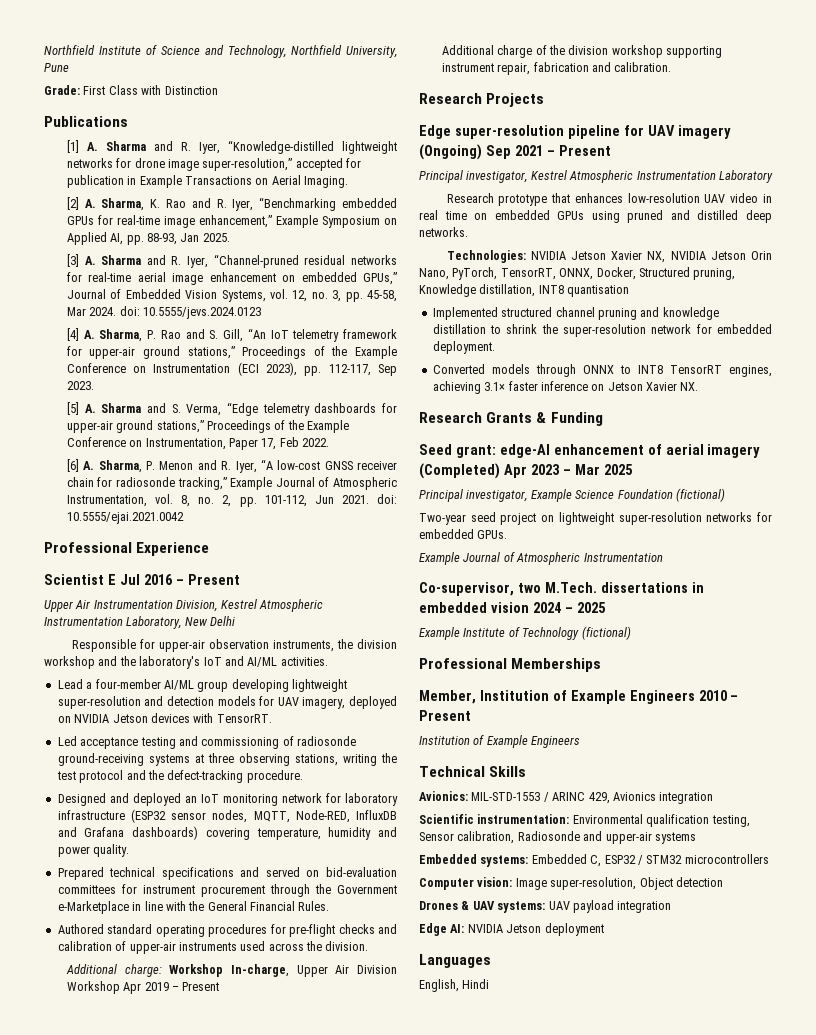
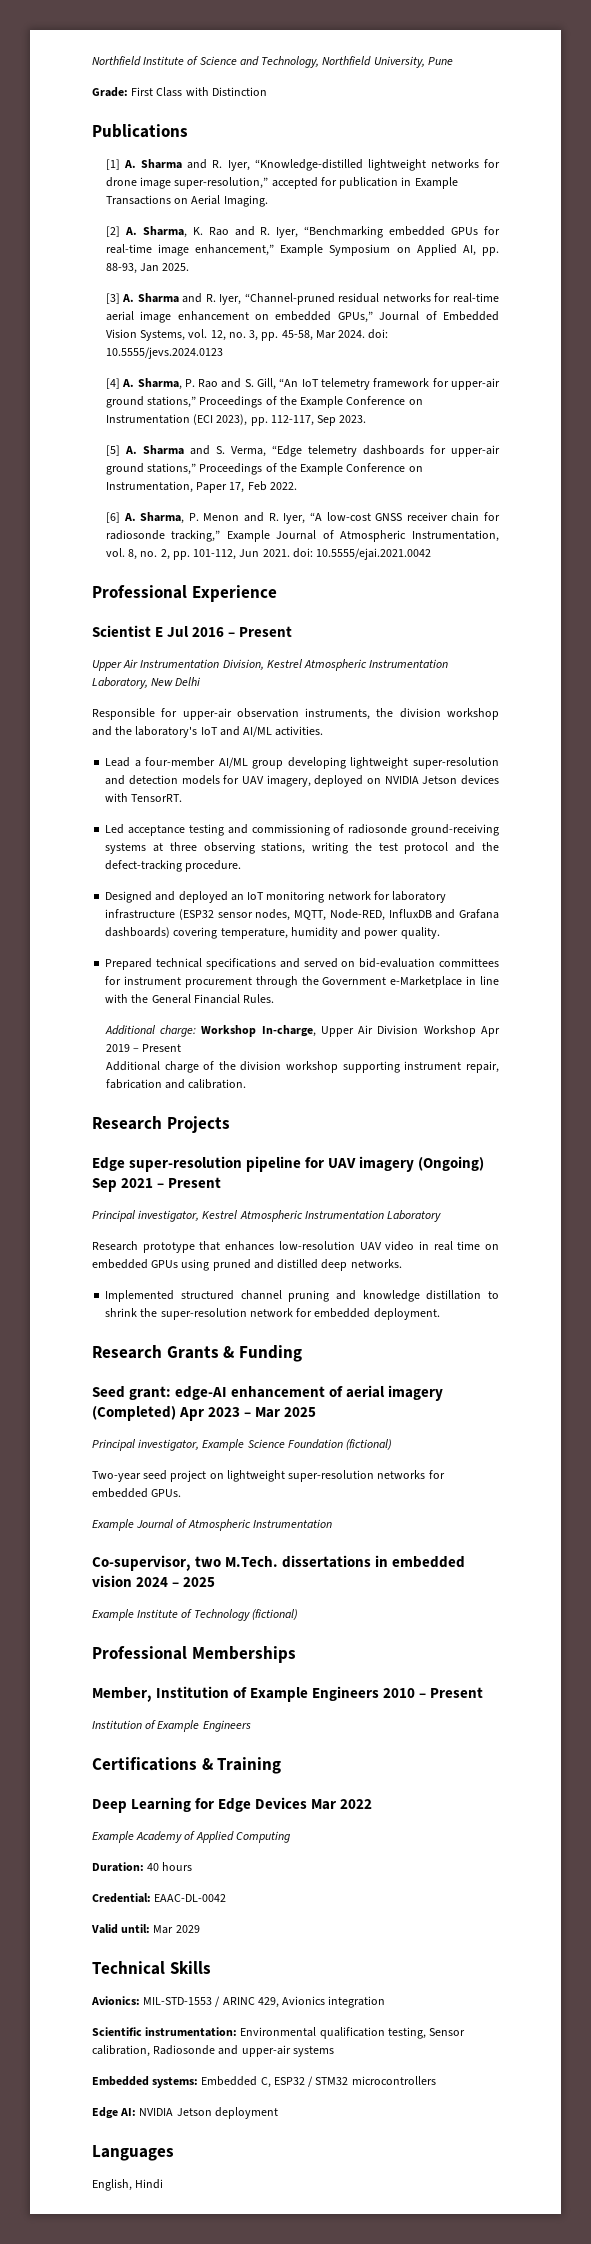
- Authored standard operating procedures for pre-flight checks and calibration of upper-air instruments used across the division.
- Technologies: NVIDIA Jetson Xavier NX, NVIDIA Jetson Orin Nano, PyTorch, TensorRT, ONNX, Docker, Structured pruning, Knowledge distillation, INT8 quantisation
- Converted models through ONNX to INT8 TensorRT engines, achieving 3.1× faster inference on Jetson Xavier NX.
+ Certifications & Training
+ Deep Learning for Edge Devices Mar 2022
+ Example Academy of Applied Computing
+ Duration: 40 hours
+ Credential: EAAC-DL-0042
+ Valid until: Mar 2029
- Computer vision: Image super-resolution, Object detection
- Drones & UAV systems: UAV payload integration

